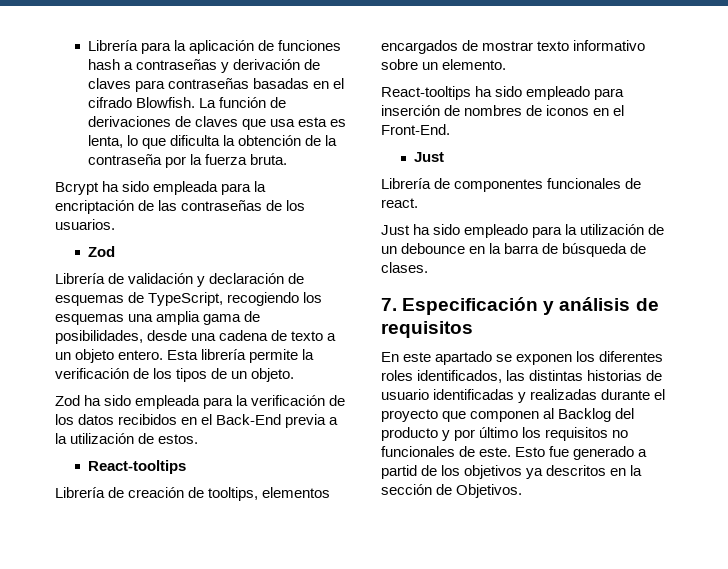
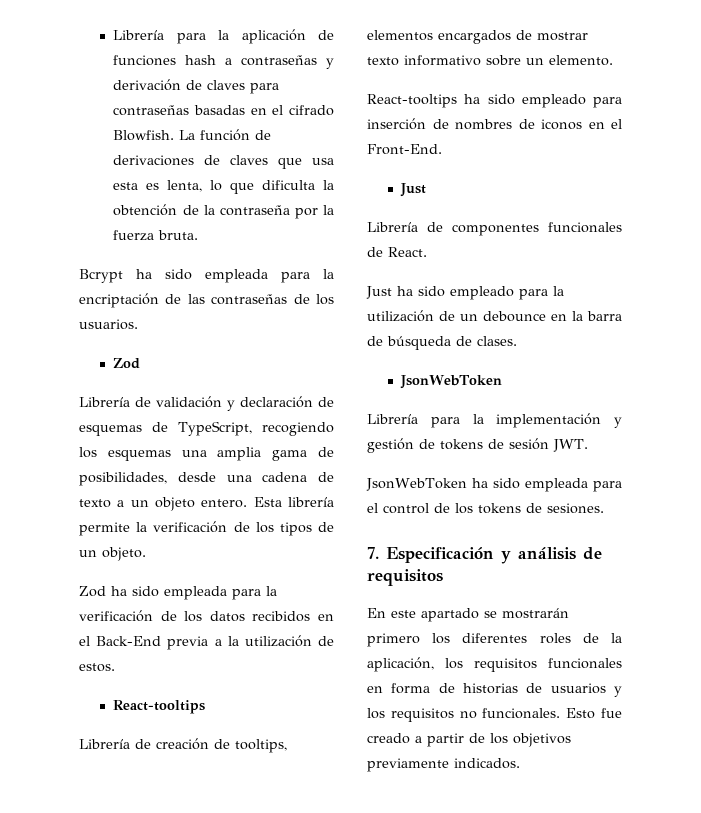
- Librería de componentes funcionales de react.
+ Librería de componentes funcionales de React.
  Just ha sido empleado para la utilización de un debounce en la barra de búsqueda de clases.
+ JsonWebToken
+ Librería para la implementación y gestión de tokens de sesión JWT.
+ JsonWebToken ha sido empleada para el control de los tokens de sesiones.
- En este apartado se exponen los diferentes roles identificados, las distintas historias de usuario identificadas y realizadas durante el proyecto que componen al Backlog del producto y por último los requisitos no funcionales de este. Esto fue generado a partid de los objetivos ya descritos en la sección de Objetivos.
+ En este apartado se mostrarán primero los diferentes roles de la aplicación, los requisitos funcionales en forma de historias de usuarios y los requisitos no funcionales. Esto fue creado a partir de los objetivos previamente indicados.

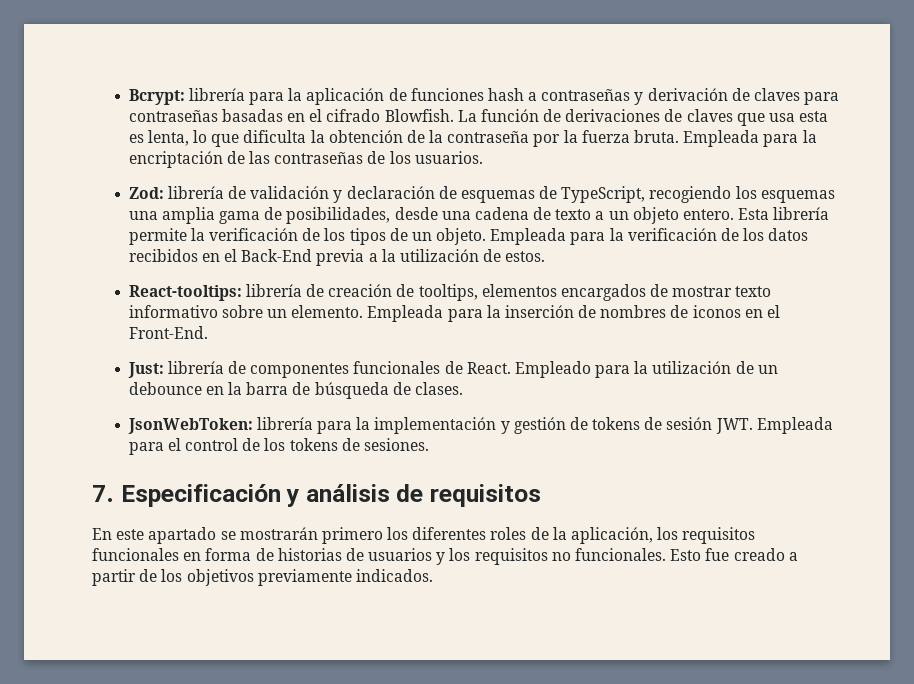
- Librería para la aplicación de funciones hash a contraseñas y derivación de claves para contraseñas basadas en el cifrado Blowfish.
+ Bcrypt: librería para la aplicación de funciones hash a contraseñas y derivación de claves para contraseñas basadas en el cifrado Blowfish.
- La función de derivaciones de claves que usa esta es lenta, lo que dificulta la obtención de la contraseña por la fuerza bruta.
- Bcrypt ha sido empleada para la encriptación de las contraseñas de los usuarios.
- Zod
- Librería de validación y declaración de esquemas de TypeScript, recogiendo los esquemas una amplia gama de posibilidades, desde una cadena de texto a un objeto entero.
+ La función de derivaciones de claves que usa esta es lenta, lo que dificulta la obtención de la contraseña por la fuerza bruta. Empleada para la encriptación de las contraseñas de los usuarios.
+ Zod: librería de validación y declaración de esquemas de TypeScript, recogiendo los esquemas una amplia gama de posibilidades, desde una cadena de texto a un objeto entero.
- Esta librería permite la verificación de los tipos de un objeto.
- Zod ha sido empleada para la verificación de los datos recibidos en el Back-End previa a la utilización de estos.
- React-tooltips
- Librería de creación de tooltips, elementos encargados de mostrar texto informativo sobre un elemento.
- React-tooltips ha sido empleado para inserción de nombres de iconos en el Front-End.
- Just
- Librería de componentes funcionales de React.
- Just ha sido empleado para la utilización de un debounce en la barra de búsqueda de clases.
- JsonWebToken
- Librería para la implementación y gestión de tokens de sesión JWT.
- JsonWebToken ha sido empleada para el control de los tokens de sesiones.
+ Esta librería permite la verificación de los tipos de un objeto. Empleada para la verificación de los datos recibidos en el Back-End previa a la utilización de estos.
+ React-tooltips: librería de creación de tooltips, elementos encargados de mostrar texto informativo sobre un elemento. Empleada para la inserción de nombres de iconos en el Front-End.
+ Just: librería de componentes funcionales de React. Empleado para la utilización de un debounce en la barra de búsqueda de clases.
+ JsonWebToken: librería para la implementación y gestión de tokens de sesión JWT. Empleada para el control de los tokens de sesiones.

